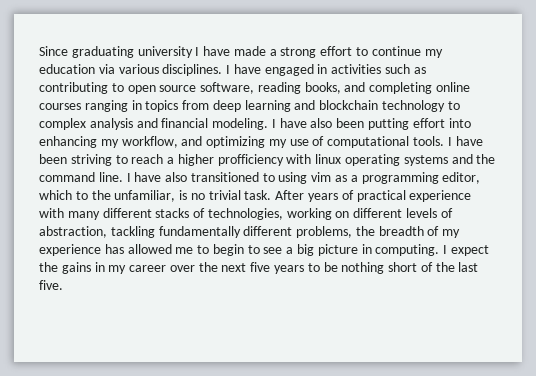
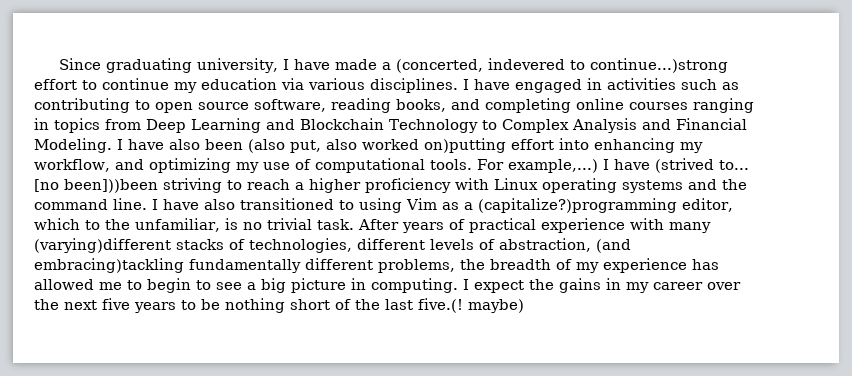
- Since graduating university I have made a strong effort to continue my education via various disciplines.
+ Since graduating university, I have made a (concerted, indevered to continue...)strong effort to continue my education via various disciplines.
- I have engaged in activities such as contributing to open source software, reading books, and completing online courses ranging in topics from deep learning and blockchain technology to complex analysis and financial modeling. I have also been putting effort into enhancing my workflow, and optimizing my use of computational tools.
+ I have engaged in activities such as contributing to open source software, reading books, and completing online courses ranging in topics from Deep Learning and Blockchain Technology to Complex Analysis and Financial Modeling. I have also been (also put, also worked on)putting effort into enhancing my workflow, and optimizing my use of computational tools.
- I have been striving to reach a higher profficiency with linux operating systems and the command line.
+ For example,...) I have (strived to... [no been]))been striving to reach a higher proficiency with Linux operating systems and the command line.
- I have also transitioned to using vim as a programming editor, which to the unfamiliar, is no trivial task.
+ I have also transitioned to using Vim as a (capitalize?)programming editor, which to the unfamiliar, is no trivial task.
- After years of practical experience with many different stacks of technologies, working on different levels of abstraction, tackling fundamentally different problems, the breadth of my experience has allowed me to begin to see a big picture in computing.
+ After years of practical experience with many (varying)different stacks of technologies, different levels of abstraction, (and embracing)tackling fundamentally different problems, the breadth of my experience has allowed me to begin to see a big picture in computing.
- I expect the gains in my career over the next five years to be nothing short of the last five.
+ I expect the gains in my career over the next five years to be nothing short of the last five.(! maybe)

